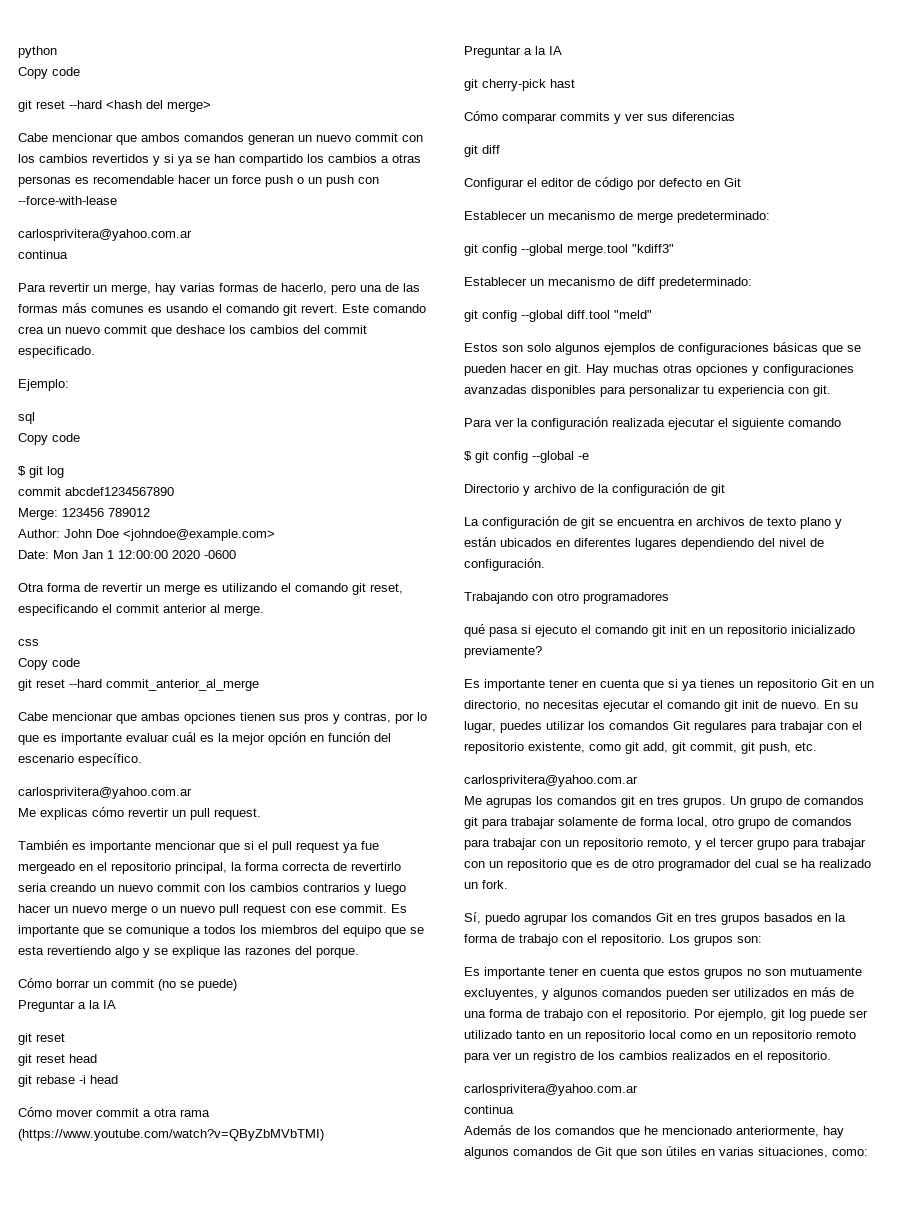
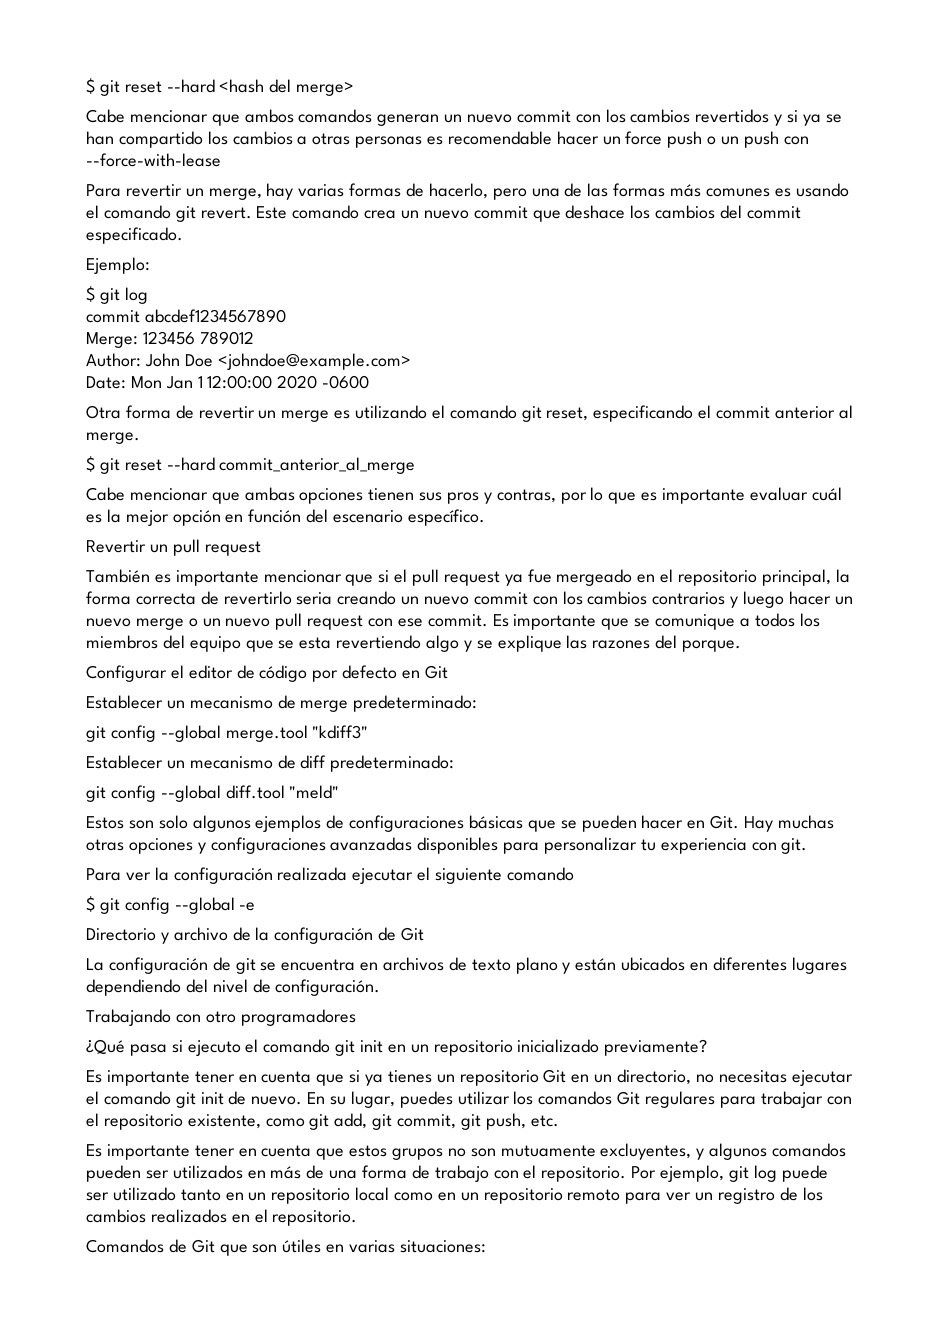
- python
- Copy code
- git reset --hard <hash del merge>
+ $ git reset --hard <hash del merge>
  Cabe mencionar que ambos comandos generan un nuevo commit con los cambios revertidos y si ya se han compartido los cambios a otras personas es recomendable hacer un force push o un push con --force-with-lease
- carlosprivitera@yahoo.com.ar
- continua
- sql
- Copy code
- css
- Copy code
- git reset --hard commit_anterior_al_merge
+ $ git reset --hard commit_anterior_al_merge
  Cabe mencionar que ambas opciones tienen sus pros y contras, por lo que es importante evaluar cuál es la mejor opción en función del escenario específico.
- carlosprivitera@yahoo.com.ar
- Me explicas cómo revertir un pull request.
+ Revertir un pull request
- Cómo borrar un commit (no se puede)
- Preguntar a la IA
- git reset
- git reset head
- git rebase -i head
- Cómo mover commit a otra rama (https://www.youtube.com/watch?v=QByZbMVbTMI)
- Preguntar a la IA
- git cherry-pick hast
- Cómo comparar commits y ver sus diferencias
- git diff
- Estos son solo algunos ejemplos de configuraciones básicas que se pueden hacer en git. Hay muchas otras opciones y configuraciones avanzadas disponibles para personalizar tu experiencia con git.
+ Estos son solo algunos ejemplos de configuraciones básicas que se pueden hacer en Git. Hay muchas otras opciones y configuraciones avanzadas disponibles para personalizar tu experiencia con git.
- Directorio y archivo de la configuración de git
+ Directorio y archivo de la configuración de Git
- qué pasa si ejecuto el comando git init en un repositorio inicializado previamente?
+ ¿Qué pasa si ejecuto el comando git init en un repositorio inicializado previamente?
  En su lugar, puedes utilizar los comandos Git regulares para trabajar con el repositorio existente, como git add, git commit, git push, etc.
- carlosprivitera@yahoo.com.ar
- Me agrupas los comandos git en tres grupos. Un grupo de comandos git para trabajar solamente de forma local, otro grupo de comandos para trabajar con un repositorio remoto, y el tercer grupo para trabajar con un repositorio que es de otro programador del cual se ha realizado un fork.
- Sí, puedo agrupar los comandos Git en tres grupos basados en la forma de trabajo con el repositorio. Los grupos son:
  Por ejemplo, git log puede ser utilizado tanto en un repositorio local como en un repositorio remoto para ver un registro de los cambios realizados en el repositorio.
- carlosprivitera@yahoo.com.ar
- continua
- Además de los comandos que he mencionado anteriormente, hay algunos comandos de Git que son útiles en varias situaciones, como:
+ Comandos de Git que son útiles en varias situaciones:

